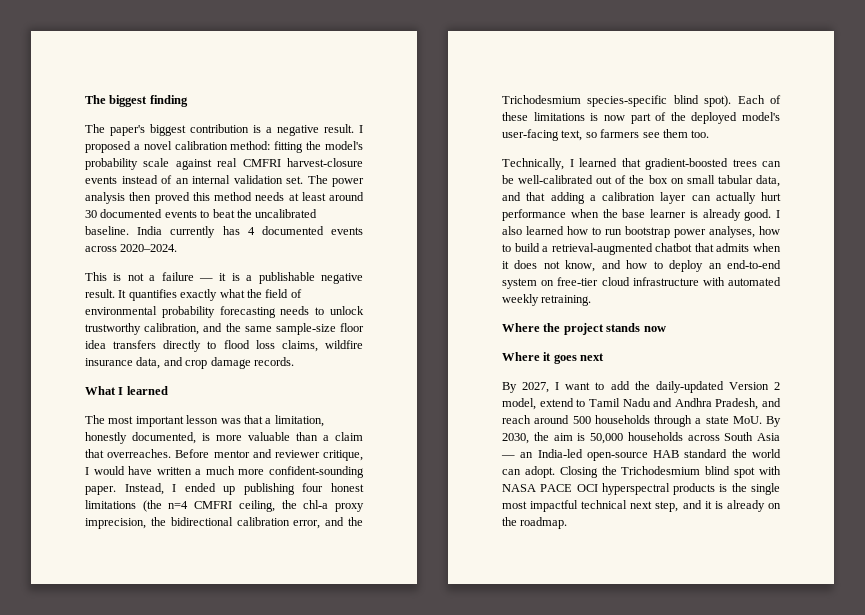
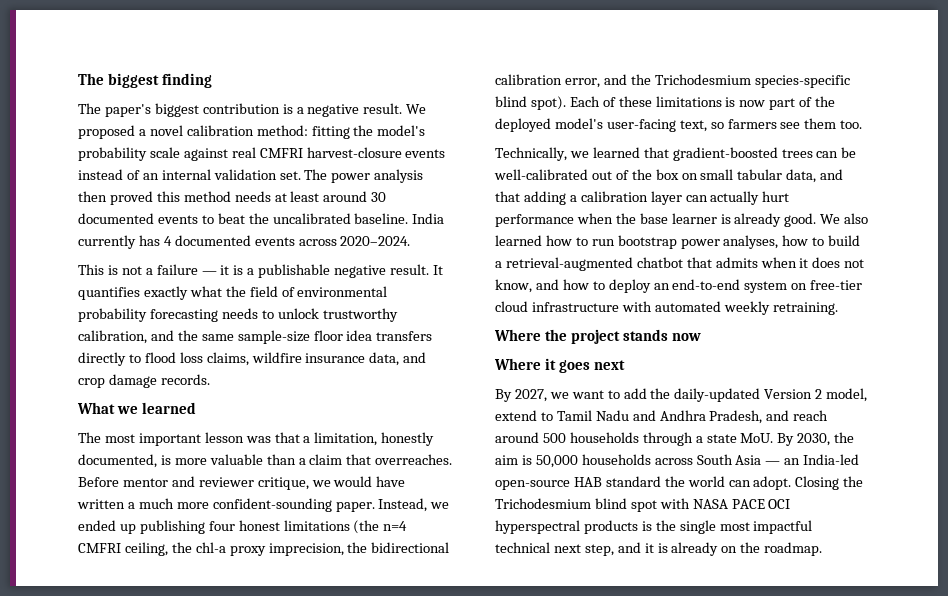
- I proposed a novel calibration method: fitting the model's probability scale against real CMFRI harvest-closure events instead of an internal validation set.
+ We proposed a novel calibration method: fitting the model's probability scale against real CMFRI harvest-closure events instead of an internal validation set.
- What I learned
+ What we learned
- Before mentor and reviewer critique, I would have written a much more confident-sounding paper.
+ Before mentor and reviewer critique, we would have written a much more confident-sounding paper.
- Instead, I ended up publishing four honest limitations (the n=4 CMFRI ceiling, the chl-a proxy imprecision, the bidirectional calibration error, and the Trichodesmium species-specific blind spot).
+ Instead, we ended up publishing four honest limitations (the n=4 CMFRI ceiling, the chl-a proxy imprecision, the bidirectional calibration error, and the Trichodesmium species-specific blind spot).
- Technically, I learned that gradient-boosted trees can be well-calibrated out of the box on small tabular data, and that adding a calibration layer can actually hurt performance when the base learner is already good.
+ Technically, we learned that gradient-boosted trees can be well-calibrated out of the box on small tabular data, and that adding a calibration layer can actually hurt performance when the base learner is already good.
- I also learned how to run bootstrap power analyses, how to build a retrieval-augmented chatbot that admits when it does not know, and how to deploy an end-to-end system on free-tier cloud infrastructure with automated weekly retraining.
+ We also learned how to run bootstrap power analyses, how to build a retrieval-augmented chatbot that admits when it does not know, and how to deploy an end-to-end system on free-tier cloud infrastructure with automated weekly retraining.
- By 2027, I want to add the daily-updated Version 2 model, extend to Tamil Nadu and Andhra Pradesh, and reach around 500 households through a state MoU. By 2030, the aim is 50,000 households across South Asia — an India-led open-source HAB standard the world can adopt.
+ By 2027, we want to add the daily-updated Version 2 model, extend to Tamil Nadu and Andhra Pradesh, and reach around 500 households through a state MoU. By 2030, the aim is 50,000 households across South Asia — an India-led open-source HAB standard the world can adopt.

